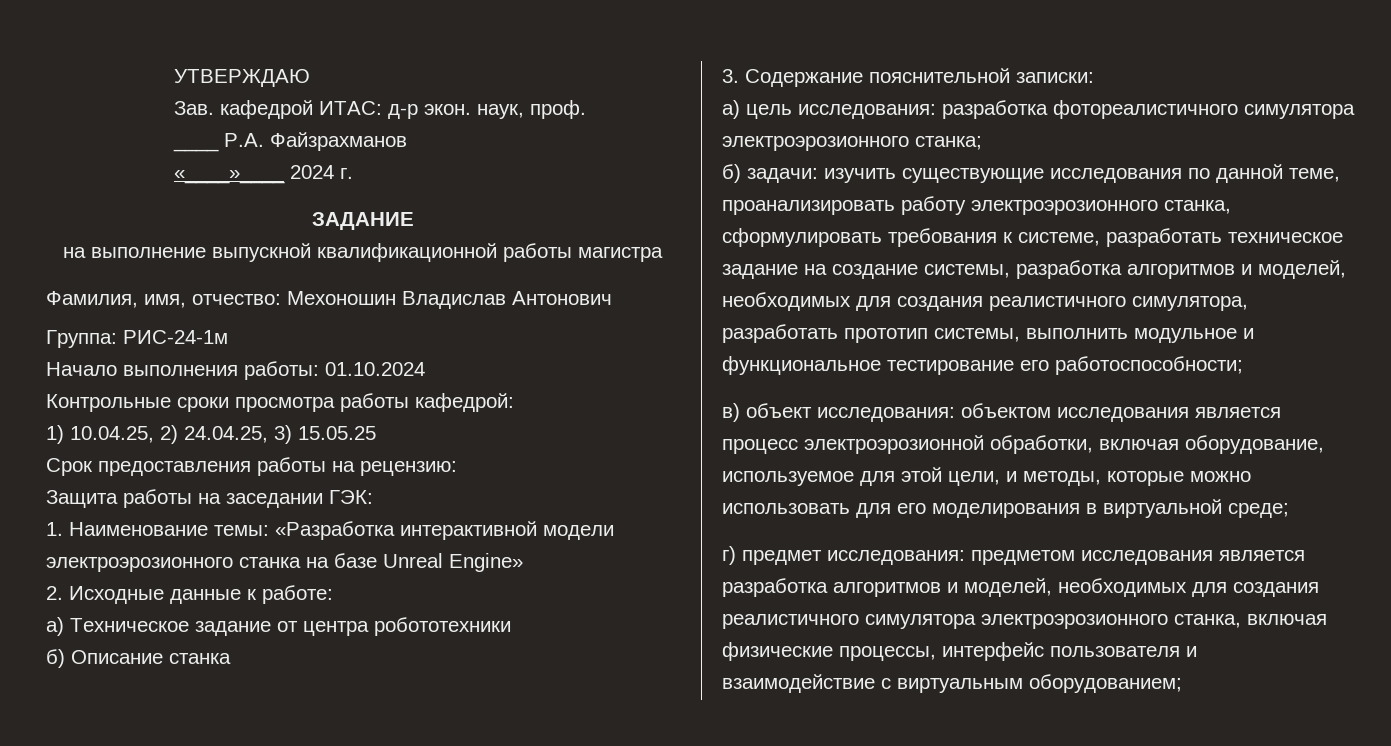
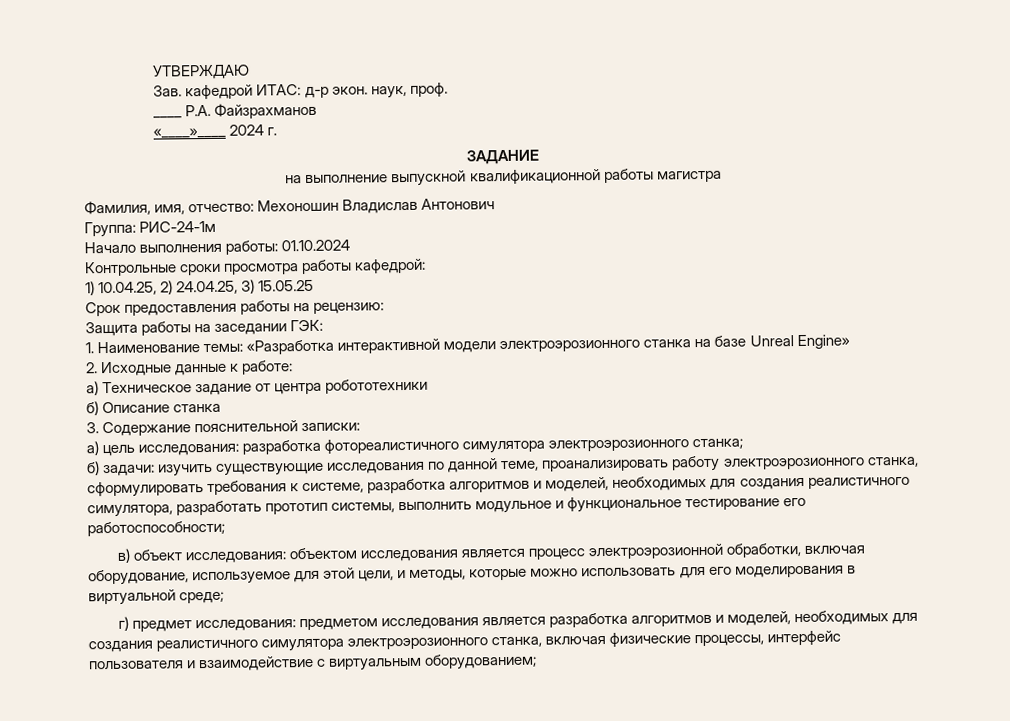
- б) задачи: изучить существующие исследования по данной теме, проанализировать работу электроэрозионного станка, сформулировать требования к системе, разработать техническое задание на создание системы, разработка алгоритмов и моделей, необходимых для создания реалистичного симулятора, разработать прототип системы, выполнить модульное и функциональное тестирование его работоспособности;
+ б) задачи: изучить существующие исследования по данной теме, проанализировать работу электроэрозионного станка, сформулировать требования к системе, разработка алгоритмов и моделей, необходимых для создания реалистичного симулятора, разработать прототип системы, выполнить модульное и функциональное тестирование его работоспособности;

